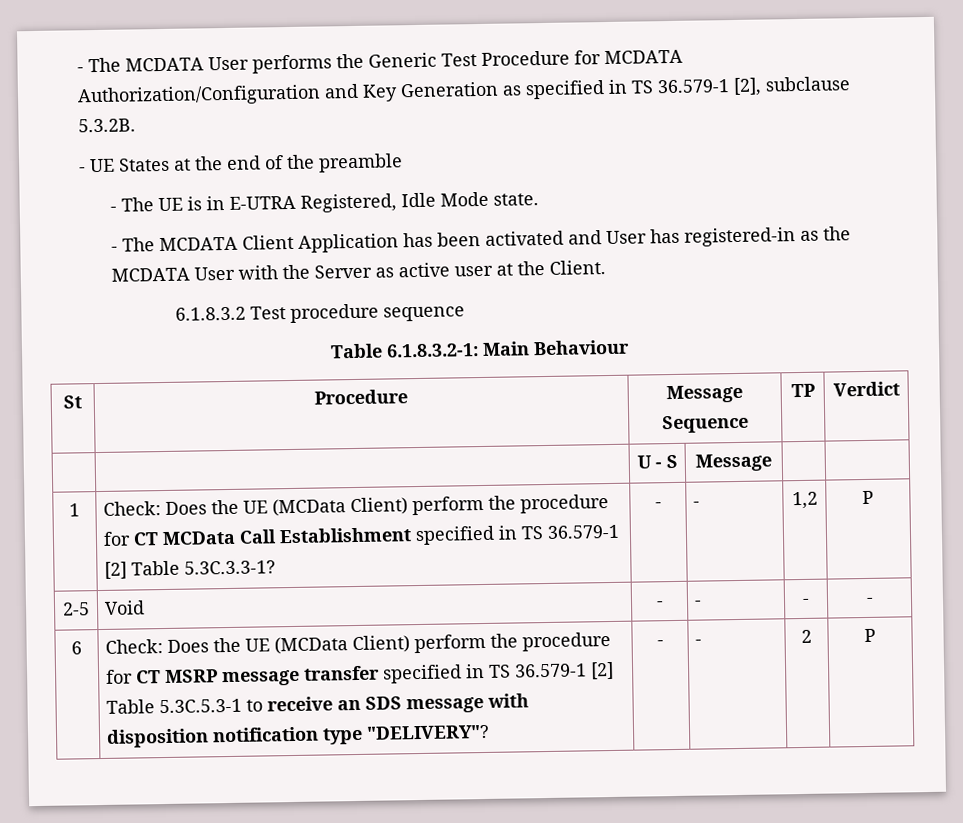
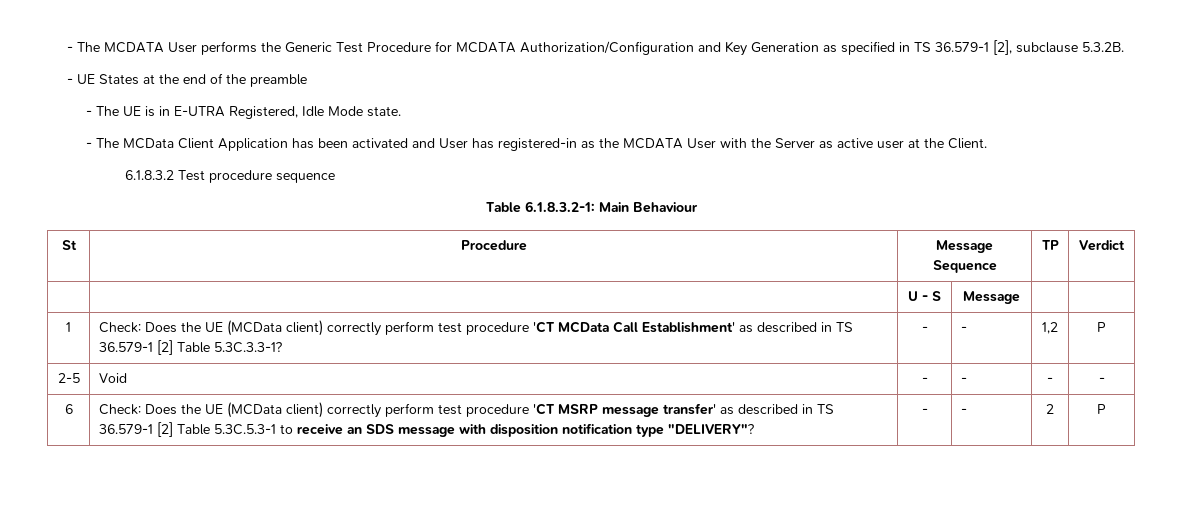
- - The MCDATA Client Application has been activated and User has registered-in as the MCDATA User with the Server as active user at the Client.
+ - The MCData Client Application has been activated and User has registered-in as the MCDATA User with the Server as active user at the Client.
- 1 | Check: Does the UE (MCData Client) perform the procedure for CT MCData Call Establishment specified in TS 36.579-1 [2] Table 5.3C.3.3-1? | - | - | 1,2 | P
+ 1 | Check: Does the UE (MCData client) correctly perform test procedure 'CT MCData Call Establishment' as described in TS 36.579-1 [2] Table 5.3C.3.3-1? | - | - | 1,2 | P
- 6 | Check: Does the UE (MCData Client) perform the procedure for CT MSRP message transfer specified in TS 36.579-1 [2] Table 5.3C.5.3-1 to receive an SDS message with disposition notification type "DELIVERY"? | - | - | 2 | P
+ 6 | Check: Does the UE (MCData client) correctly perform test procedure 'CT MSRP message transfer' as described in TS 36.579-1 [2] Table 5.3C.5.3-1 to receive an SDS message with disposition notification type "DELIVERY"? | - | - | 2 | P

